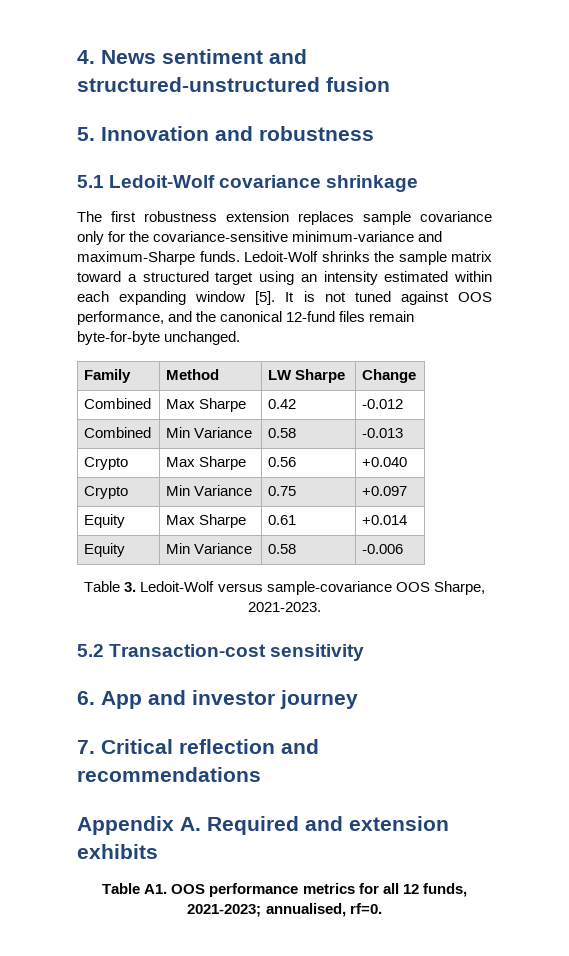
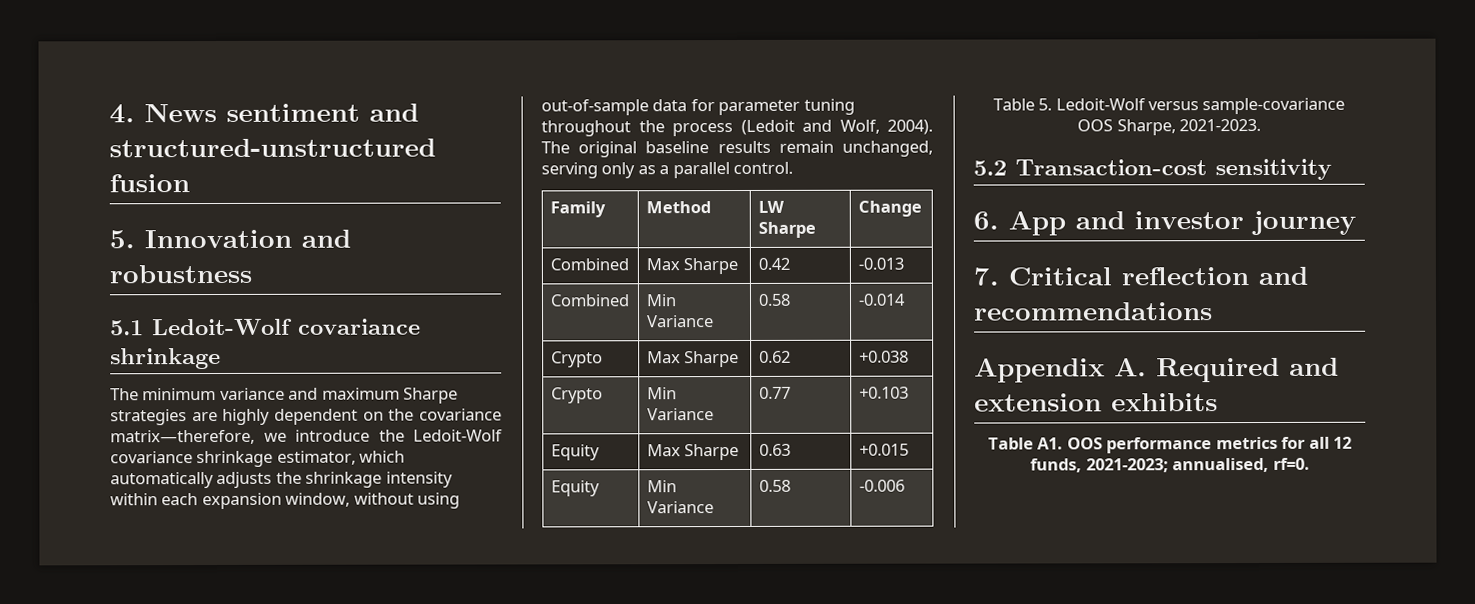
- The first robustness extension replaces sample covariance only for the covariance-sensitive minimum-variance and maximum-Sharpe funds. Ledoit-Wolf shrinks the sample matrix toward a structured target using an intensity estimated within each expanding window [5]. It is not tuned against OOS performance, and the canonical 12-fund files remain byte-for-byte unchanged.
+ The minimum variance and maximum Sharpe strategies are highly dependent on the covariance matrix—therefore, we introduce the Ledoit-Wolf covariance shrinkage estimator, which automatically adjusts the shrinkage intensity within each expansion window, without using out-of-sample data for parameter tuning throughout the process (Ledoit and Wolf, 2004). The original baseline results remain unchanged, serving only as a parallel control.
- Combined | Max Sharpe | 0.42 | -0.012
+ Combined | Max Sharpe | 0.42 | -0.013
- Combined | Min Variance | 0.58 | -0.013
+ Combined | Min Variance | 0.58 | -0.014
- Crypto | Max Sharpe | 0.56 | +0.040
+ Crypto | Max Sharpe | 0.62 | +0.038
- Crypto | Min Variance | 0.75 | +0.097
+ Crypto | Min Variance | 0.77 | +0.103
- Equity | Max Sharpe | 0.61 | +0.014
+ Equity | Max Sharpe | 0.63 | +0.015
- Table 3. Ledoit-Wolf versus sample-covariance OOS Sharpe, 2021-2023.
+ Table 5. Ledoit-Wolf versus sample-covariance OOS Sharpe, 2021-2023.

